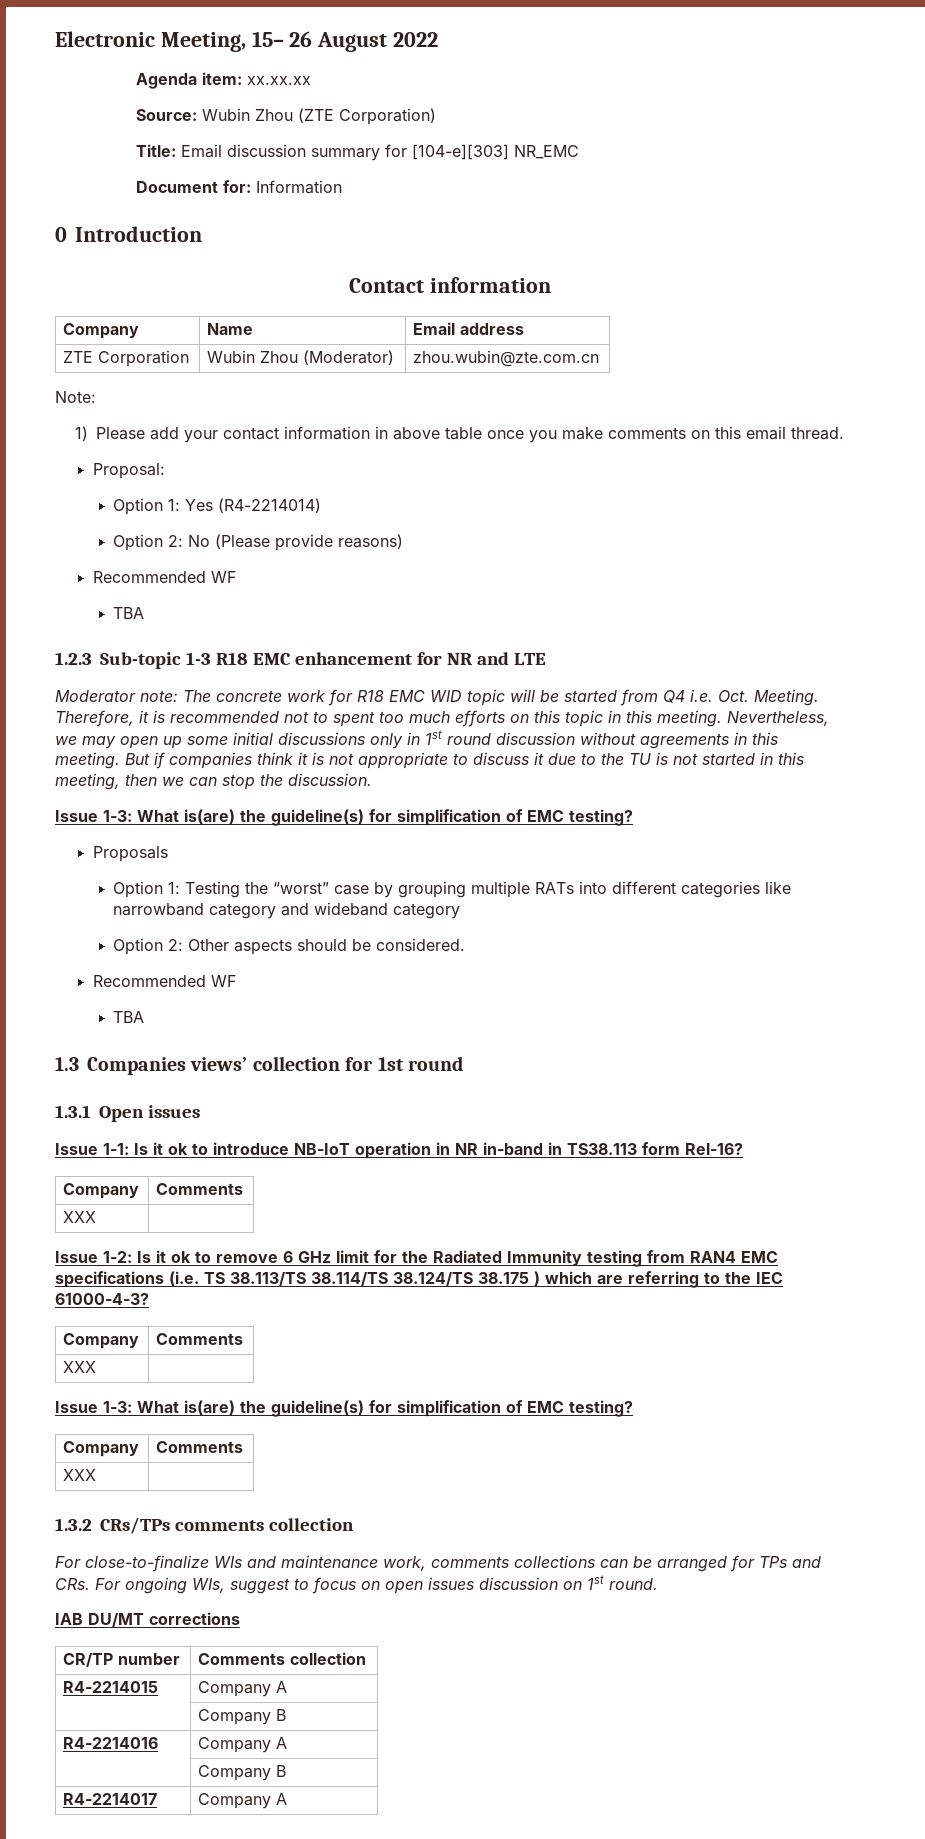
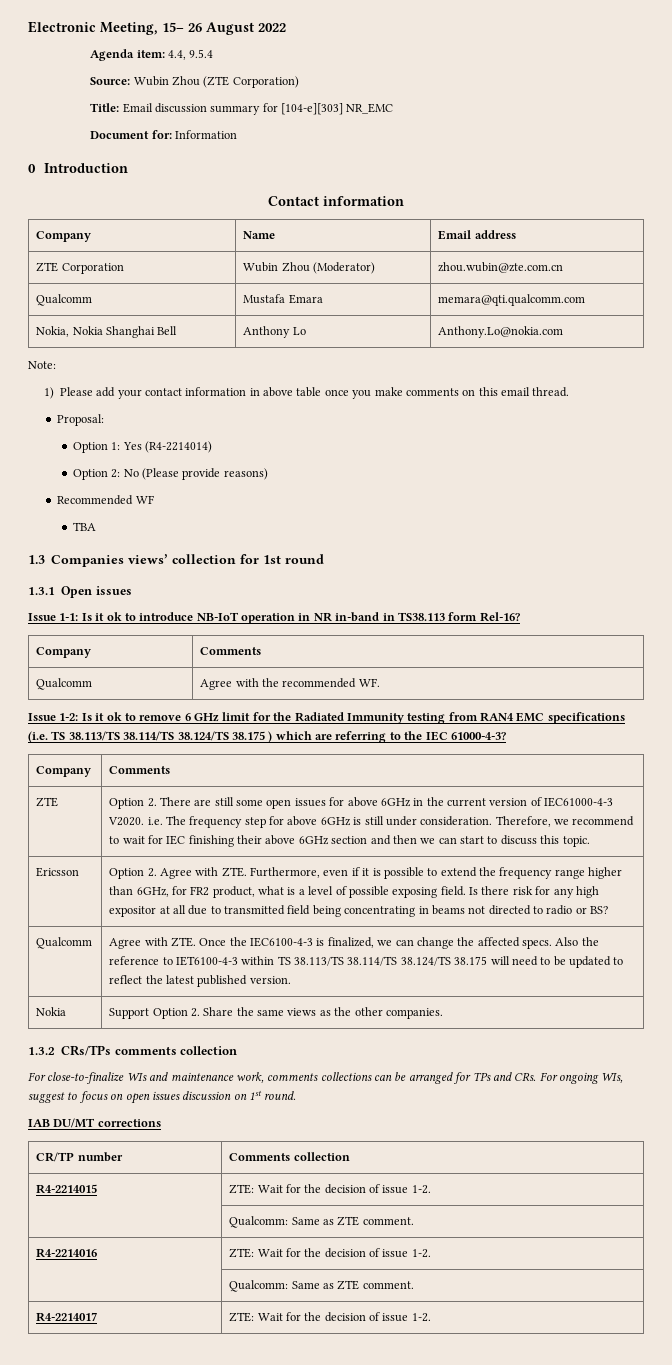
- Agenda item: xx.xx.xx
+ Agenda item: 4.4, 9.5.4
+ Qualcomm | Mustafa Emara | memara@qti.qualcomm.com
+ Nokia, Nokia Shanghai Bell | Anthony Lo | Anthony.Lo@nokia.com
- 1.2.3 Sub-topic 1-3 R18 EMC enhancement for NR and LTE
- Moderator note: The concrete work for R18 EMC WID topic will be started from Q4 i.e. Oct. Meeting. Therefore, it is recommended not to spent too much efforts on this topic in this meeting. Nevertheless, we may open up some initial discussions only in 1st round discussion without agreements in this meeting. But if companies think it is not appropriate to discuss it due to the TU is not started in this meeting, then we can stop the discussion.
- Issue 1-3: What is(are) the guideline(s) for simplification of EMC testing?
- Proposals
- Option 1: Testing the “worst” case by grouping multiple RATs into different categories like narrowband category and wideband category
- Option 2: Other aspects should be considered.
- Recommended WF
- TBA
  Issue 1-1: Is it ok to introduce NB-IoT operation in NR in-band in TS38.113 form Rel-16?
  Company | Comments
- XXX |
+ Qualcomm | Agree with the recommended WF.
  Issue 1-2: Is it ok to remove 6 GHz limit for the Radiated Immunity testing from RAN4 EMC specifications (i.e. TS 38.113/TS 38.114/TS 38.124/TS 38.175 ) which are referring to the IEC 61000-4-3?
  Company | Comments
- XXX |
- Issue 1-3: What is(are) the guideline(s) for simplification of EMC testing?
- Company | Comments
- XXX |
+ ZTE | Option 2. There are still some open issues for above 6GHz in the current version of IEC61000-4-3 V2020. i.e. The frequency step for above 6GHz is still under consideration. Therefore, we recommend to wait for IEC finishing their above 6GHz section and then we can start to discuss this topic.
+ Ericsson | Option 2. Agree with ZTE. Furthermore, even if it is possible to extend the frequency range higher than 6GHz, for FR2 product, what is a level of possible exposing field. Is there risk for any high expositor at all due to transmitted field being concentrating in beams not directed to radio or BS?
+ Qualcomm | Agree with ZTE. Once the IEC6100-4-3 is finalized, we can change the affected specs. Also the reference to IET6100-4-3 within TS 38.113/TS 38.114/TS 38.124/TS 38.175 will need to be updated to reflect the latest published version.
+ Nokia | Support Option 2. Share the same views as the other companies.
- R4-2214015 | Company A
- | Company B
- R4-2214016 | Company A
- | Company B
- R4-2214017 | Company A
+ R4-2214015 | ZTE: Wait for the decision of issue 1-2.
+ | Qualcomm: Same as ZTE comment.
+ R4-2214016 | ZTE: Wait for the decision of issue 1-2.
+ | Qualcomm: Same as ZTE comment.
+ R4-2214017 | ZTE: Wait for the decision of issue 1-2.

